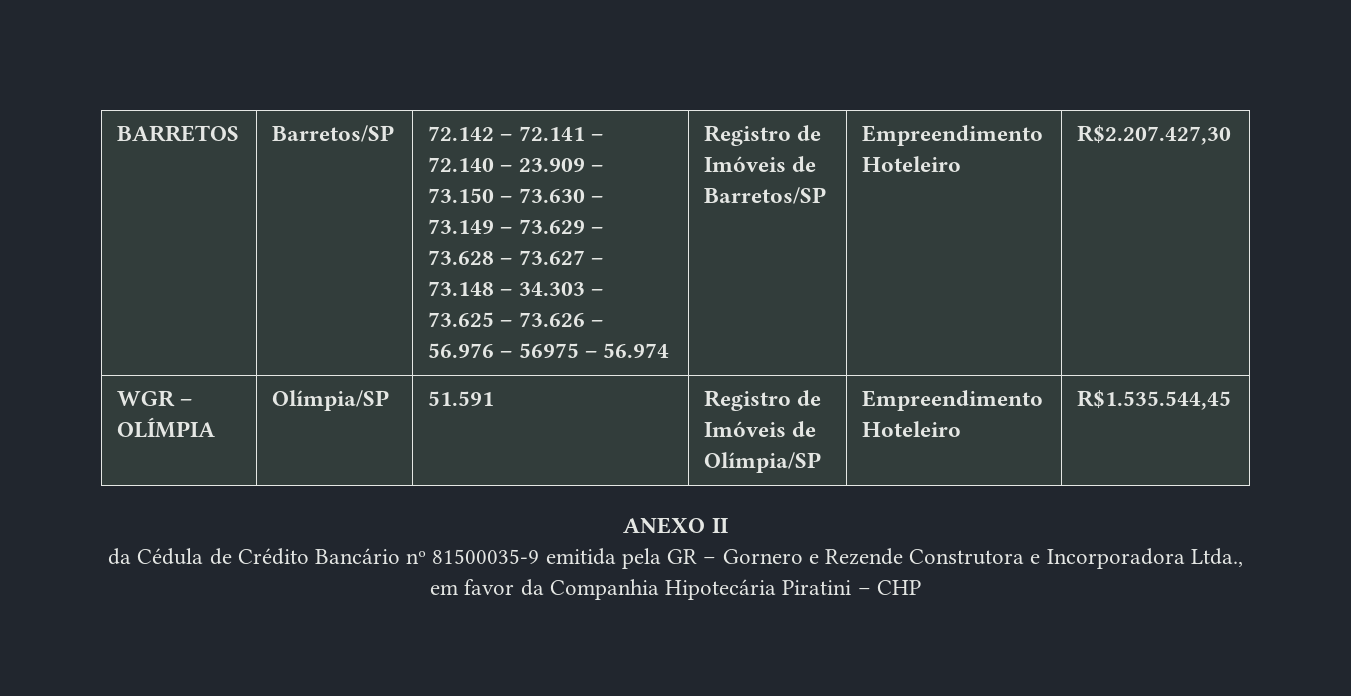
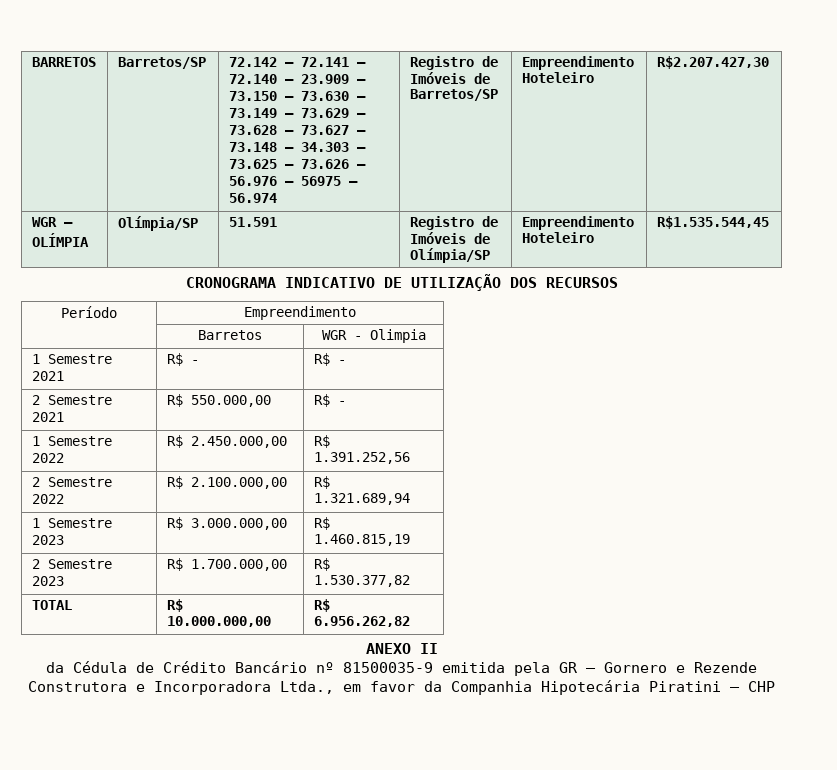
+ CRONOGRAMA INDICATIVO DE UTILIZAÇÃO DOS RECURSOS
+ Período | Empreendimento
+ | Barretos | WGR - Olimpia
+ 1 Semestre 2021 | R$ - | R$ -
+ 2 Semestre 2021 | R$ 550.000,00 | R$ -
+ 1 Semestre 2022 | R$ 2.450.000,00 | R$ 1.391.252,56
+ 2 Semestre 2022 | R$ 2.100.000,00 | R$ 1.321.689,94
+ 1 Semestre 2023 | R$ 3.000.000,00 | R$ 1.460.815,19
+ 2 Semestre 2023 | R$ 1.700.000,00 | R$ 1.530.377,82
+ TOTAL | R$ 10.000.000,00 | R$ 6.956.262,82

